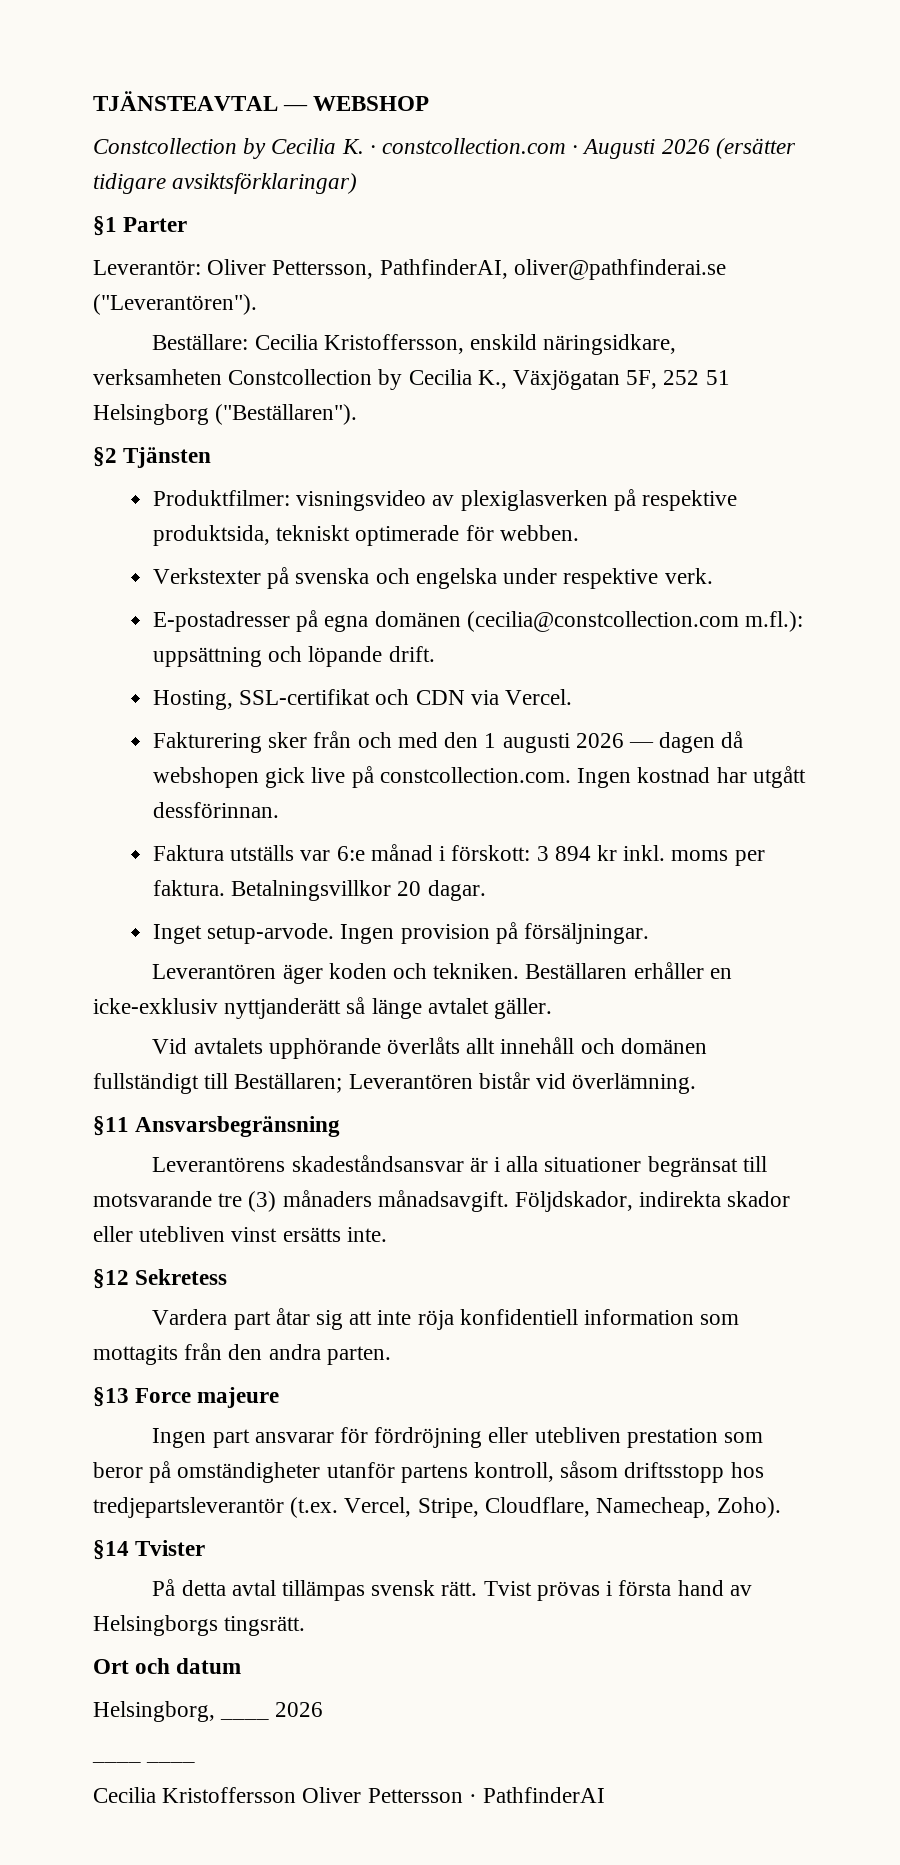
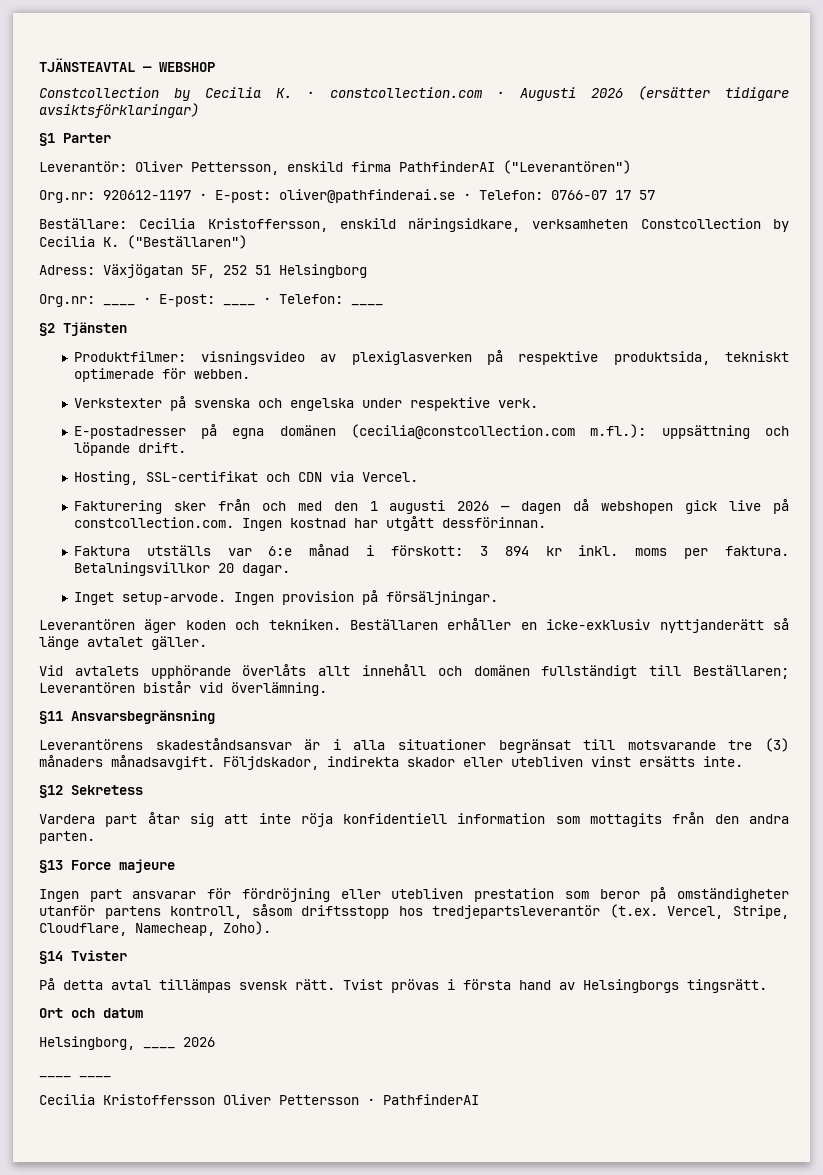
- Leverantör: Oliver Pettersson, PathfinderAI, oliver@pathfinderai.se ("Leverantören").
+ Leverantör: Oliver Pettersson, enskild firma PathfinderAI ("Leverantören")
+ Org.nr: 920612-1197 · E-post: oliver@pathfinderai.se · Telefon: 0766-07 17 57
- Beställare: Cecilia Kristoffersson, enskild näringsidkare, verksamheten Constcollection by Cecilia K., Växjögatan 5F, 252 51 Helsingborg ("Beställaren").
+ Beställare: Cecilia Kristoffersson, enskild näringsidkare, verksamheten Constcollection by Cecilia K. ("Beställaren")
+ Adress: Växjögatan 5F, 252 51 Helsingborg
+ Org.nr: ____ · E-post: ____ · Telefon: ____

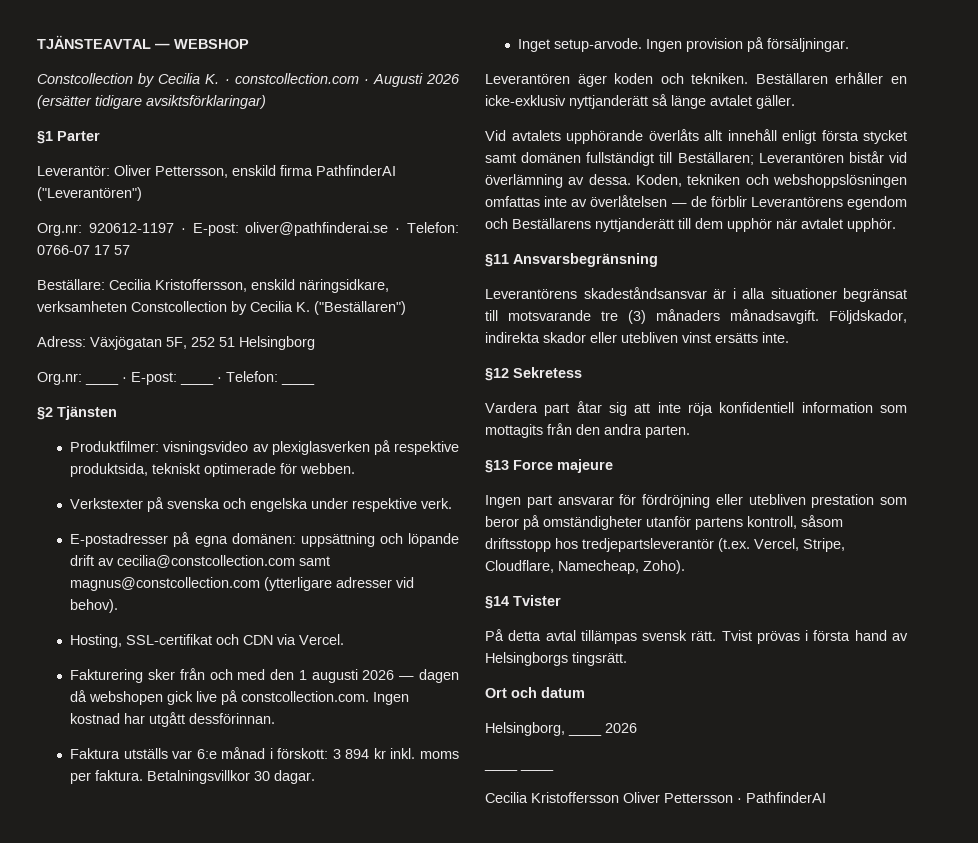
- E-postadresser på egna domänen (cecilia@constcollection.com m.fl.): uppsättning och löpande drift.
+ E-postadresser på egna domänen: uppsättning och löpande drift av cecilia@constcollection.com samt magnus@constcollection.com (ytterligare adresser vid behov).
- Betalningsvillkor 20 dagar.
+ Betalningsvillkor 30 dagar.
- Vid avtalets upphörande överlåts allt innehåll och domänen fullständigt till Beställaren; Leverantören bistår vid överlämning.
+ Vid avtalets upphörande överlåts allt innehåll enligt första stycket samt domänen fullständigt till Beställaren; Leverantören bistår vid överlämning av dessa. Koden, tekniken och webshoppslösningen omfattas inte av överlåtelsen — de förblir Leverantörens egendom och Beställarens nyttjanderätt till dem upphör när avtalet upphör.

